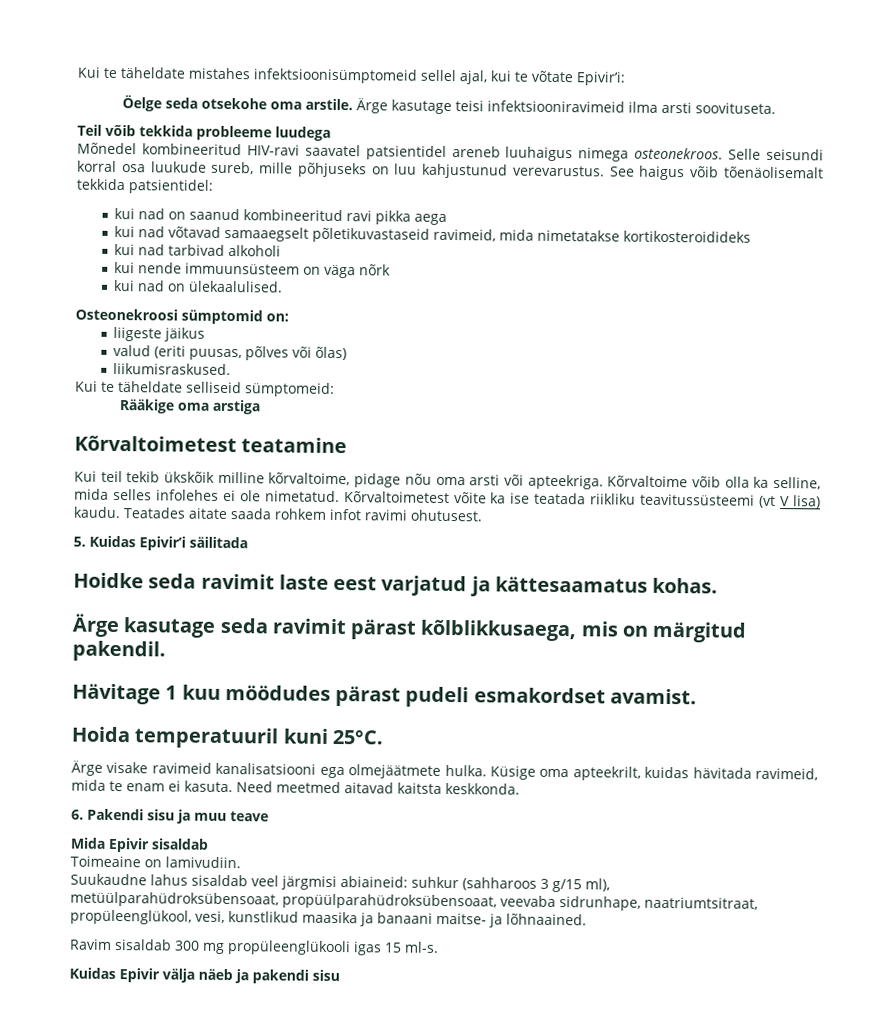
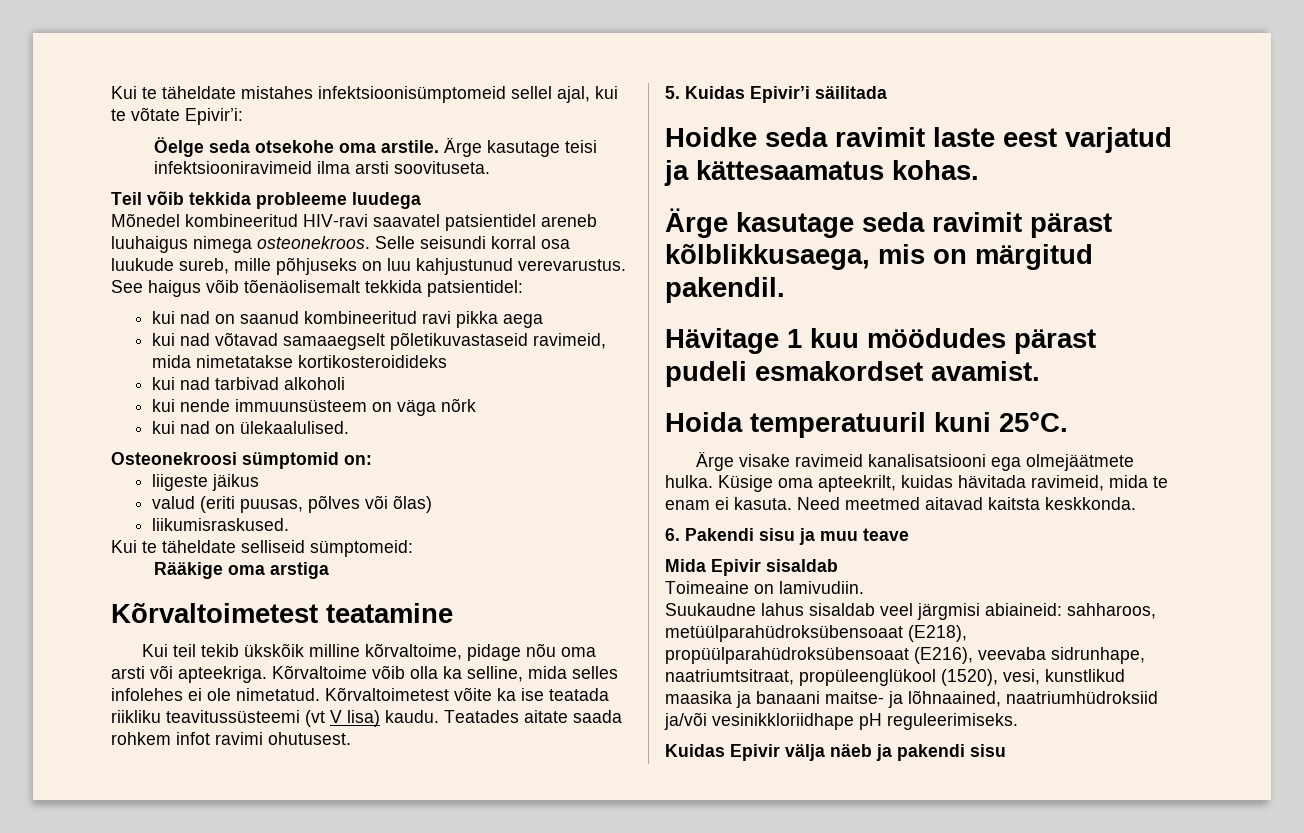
- Suukaudne lahus sisaldab veel järgmisi abiaineid: suhkur (sahharoos 3 g/15 ml), metüülparahüdroksübensoaat, propüülparahüdroksübensoaat, veevaba sidrunhape, naatriumtsitraat, propüleenglükool, vesi, kunstlikud maasika ja banaani maitse- ja lõhnaained.
- Ravim sisaldab 300 mg propüleenglükooli igas 15 ml-s.
+ Suukaudne lahus sisaldab veel järgmisi abiaineid: sahharoos, metüülparahüdroksübensoaat (E218), propüülparahüdroksübensoaat (E216), veevaba sidrunhape, naatriumtsitraat, propüleenglükool (1520), vesi, kunstlikud maasika ja banaani maitse- ja lõhnaained, naatriumhüdroksiid ja/või vesinikkloriidhape pH reguleerimiseks.

